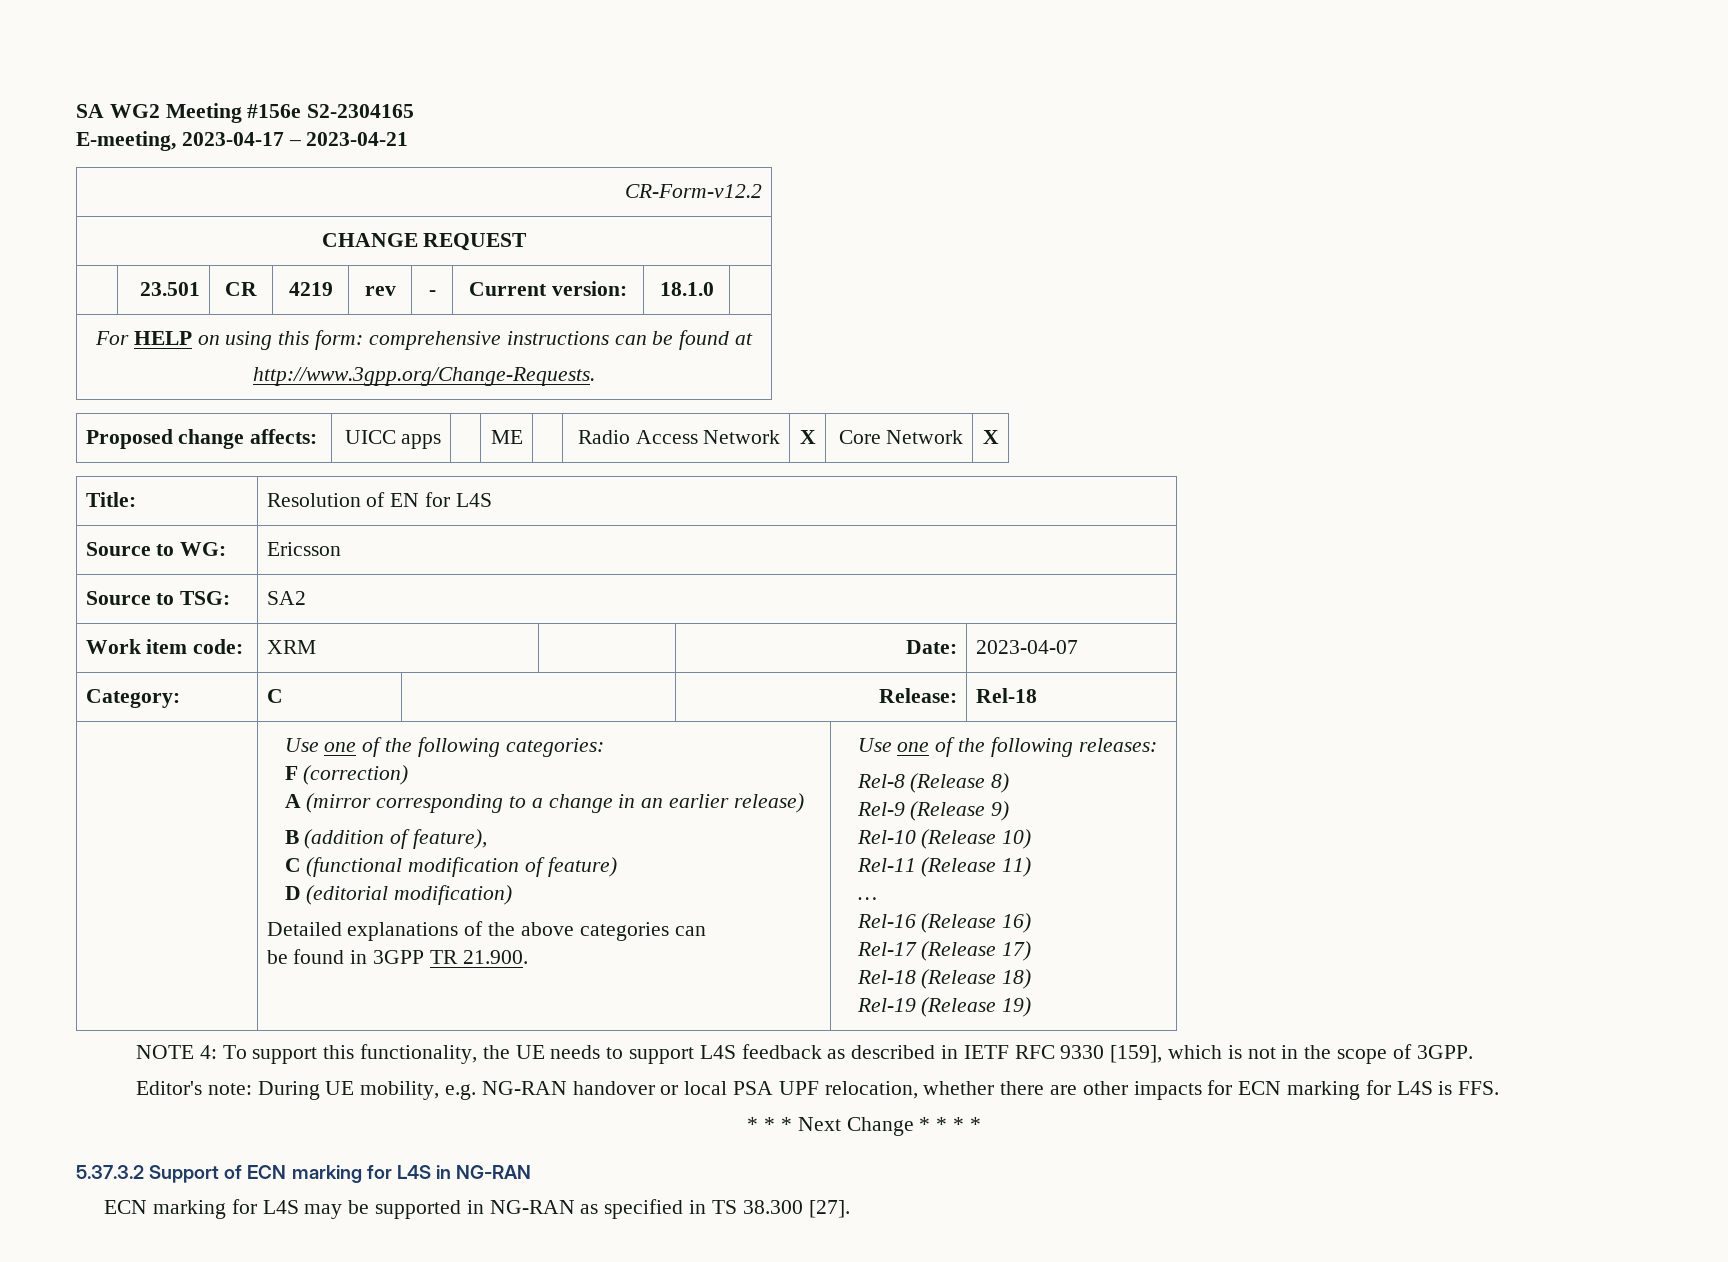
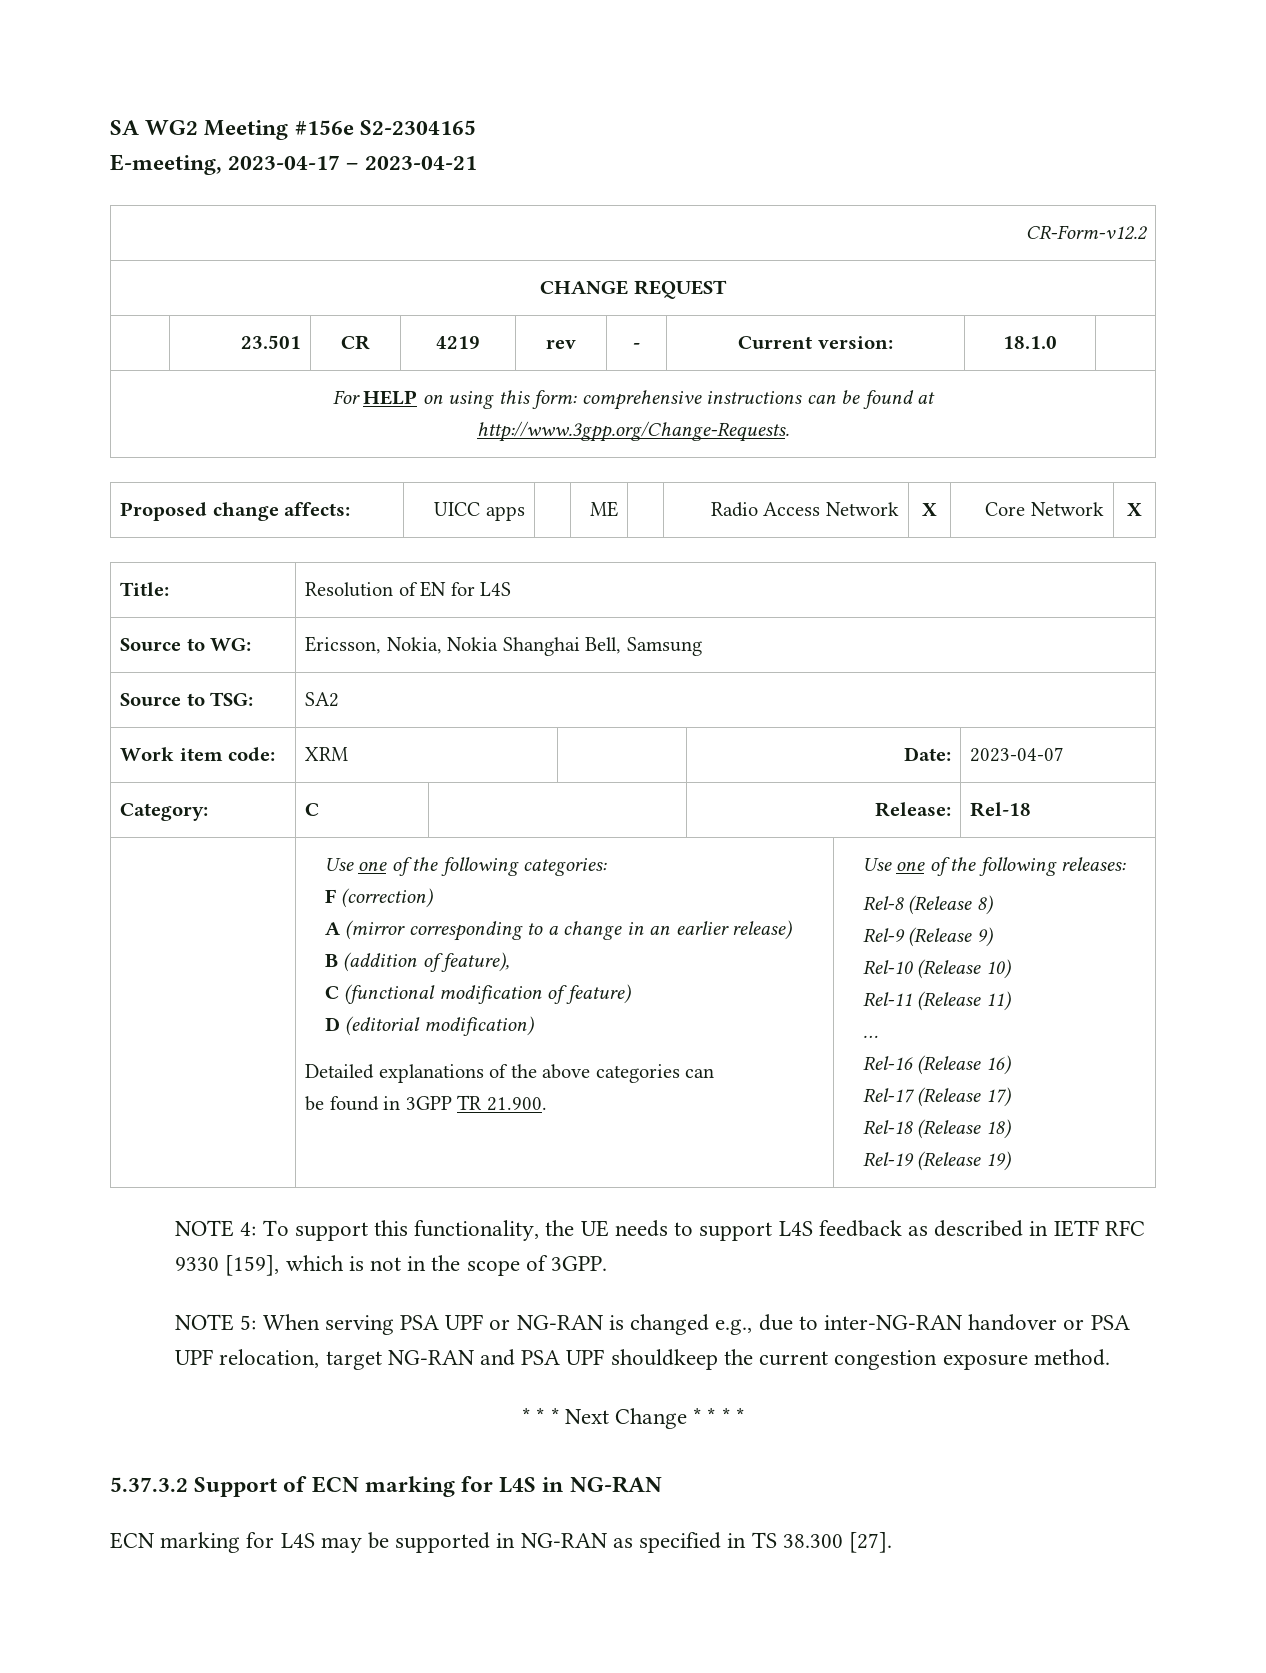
- Source to WG: | Ericsson
+ Source to WG: | Ericsson, Nokia, Nokia Shanghai Bell, Samsung
- Editor's note: During UE mobility, e.g. NG-RAN handover or local PSA UPF relocation, whether there are other impacts for ECN marking for L4S is FFS.
+ NOTE 5: When serving PSA UPF or NG-RAN is changed e.g., due to inter-NG-RAN handover or PSA UPF relocation, target NG-RAN and PSA UPF shouldkeep the current congestion exposure method.

